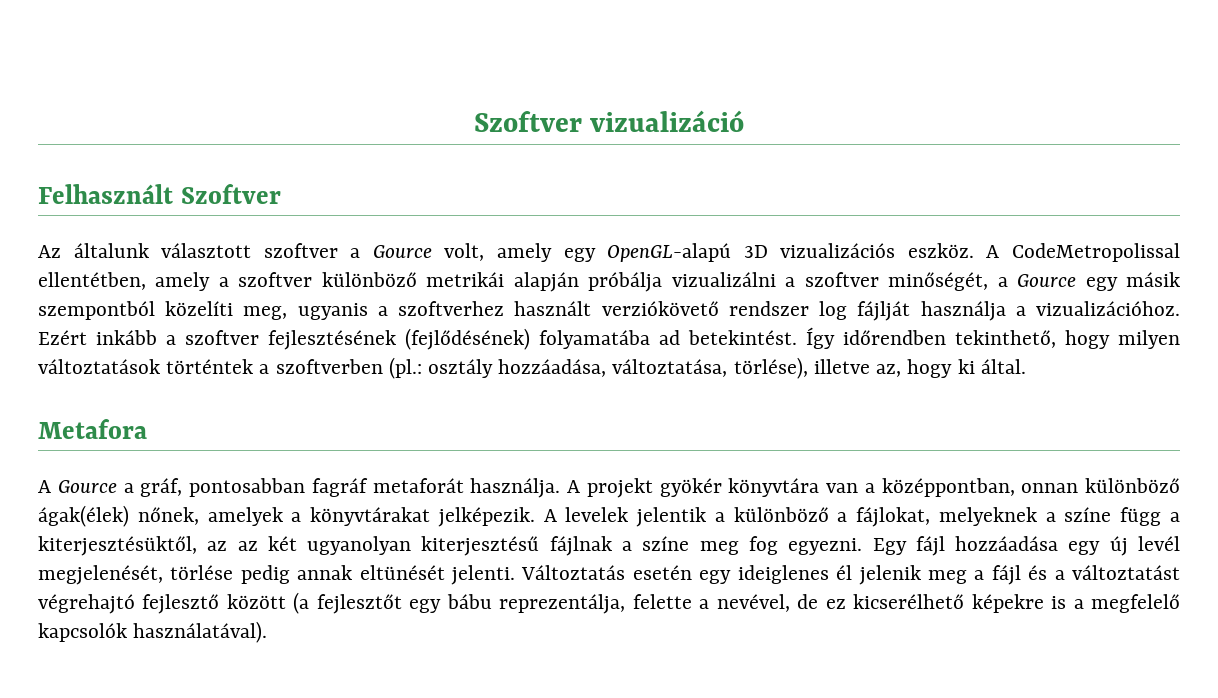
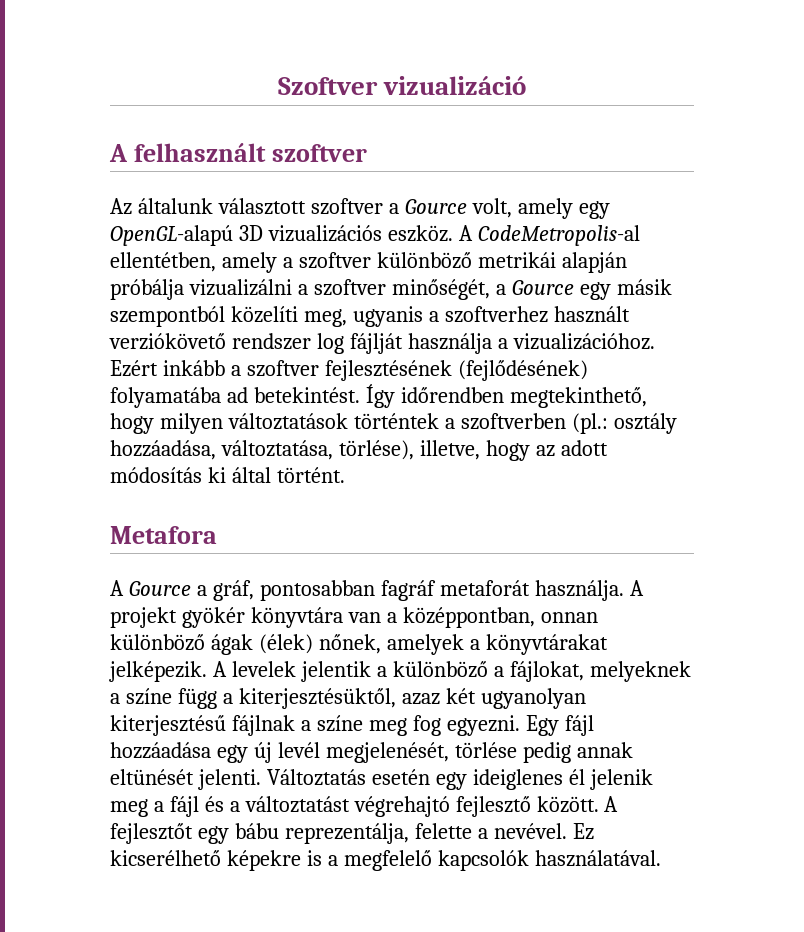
- Felhasznált Szoftver
+ A felhasznált szoftver
- A CodeMetropolissal ellentétben, amely a szoftver különböző metrikái alapján próbálja vizualizálni a szoftver minőségét, a Gource egy másik szempontból közelíti meg, ugyanis a szoftverhez használt verziókövető rendszer log fájlját használja a vizualizációhoz.
+ A CodeMetropolis-al ellentétben, amely a szoftver különböző metrikái alapján próbálja vizualizálni a szoftver minőségét, a Gource egy másik szempontból közelíti meg, ugyanis a szoftverhez használt verziókövető rendszer log fájlját használja a vizualizációhoz.
- Így időrendben tekinthető, hogy milyen változtatások történtek a szoftverben (pl.: osztály hozzáadása, változtatása, törlése), illetve az, hogy ki által.
+ Így időrendben megtekinthető, hogy milyen változtatások történtek a szoftverben (pl.: osztály hozzáadása, változtatása, törlése), illetve, hogy az adott módosítás ki által történt.
- A projekt gyökér könyvtára van a középpontban, onnan különböző ágak(élek) nőnek, amelyek a könyvtárakat jelképezik.
+ A projekt gyökér könyvtára van a középpontban, onnan különböző ágak (élek) nőnek, amelyek a könyvtárakat jelképezik.
- A levelek jelentik a különböző a fájlokat, melyeknek a színe függ a kiterjesztésüktől, az az két ugyanolyan kiterjesztésű fájlnak a színe meg fog egyezni.
+ A levelek jelentik a különböző a fájlokat, melyeknek a színe függ a kiterjesztésüktől, azaz két ugyanolyan kiterjesztésű fájlnak a színe meg fog egyezni.
- Változtatás esetén egy ideiglenes él jelenik meg a fájl és a változtatást végrehajtó fejlesztő között (a fejlesztőt egy bábu reprezentálja, felette a nevével, de ez kicserélhető képekre is a megfelelő kapcsolók használatával).
+ Változtatás esetén egy ideiglenes él jelenik meg a fájl és a változtatást végrehajtó fejlesztő között. A fejlesztőt egy bábu reprezentálja, felette a nevével. Ez kicserélhető képekre is a megfelelő kapcsolók használatával.

